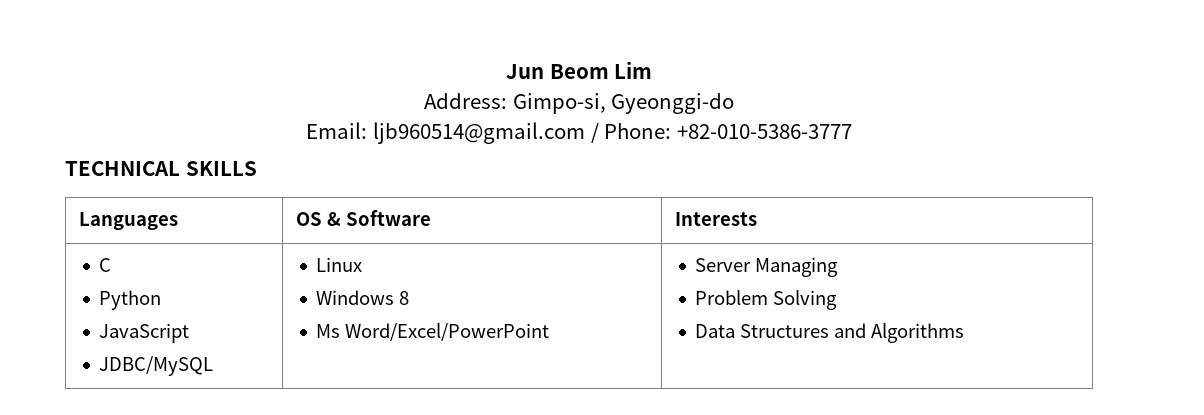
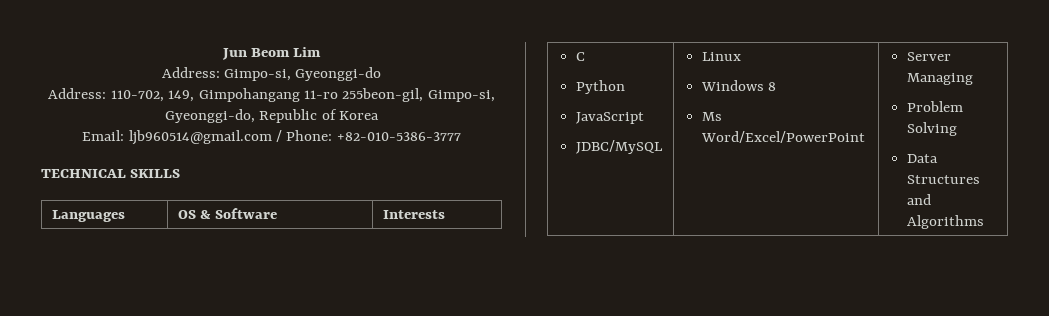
+ Address: 110-702, 149, Gimpohangang 11-ro 255beon-gil, Gimpo-si, Gyeonggi-do, Republic of Korea

